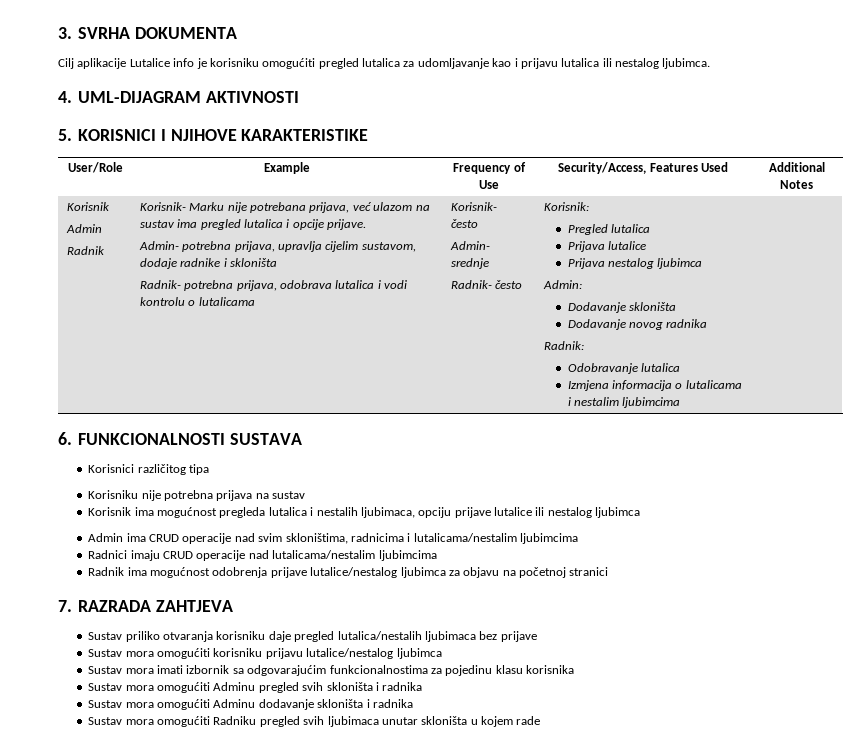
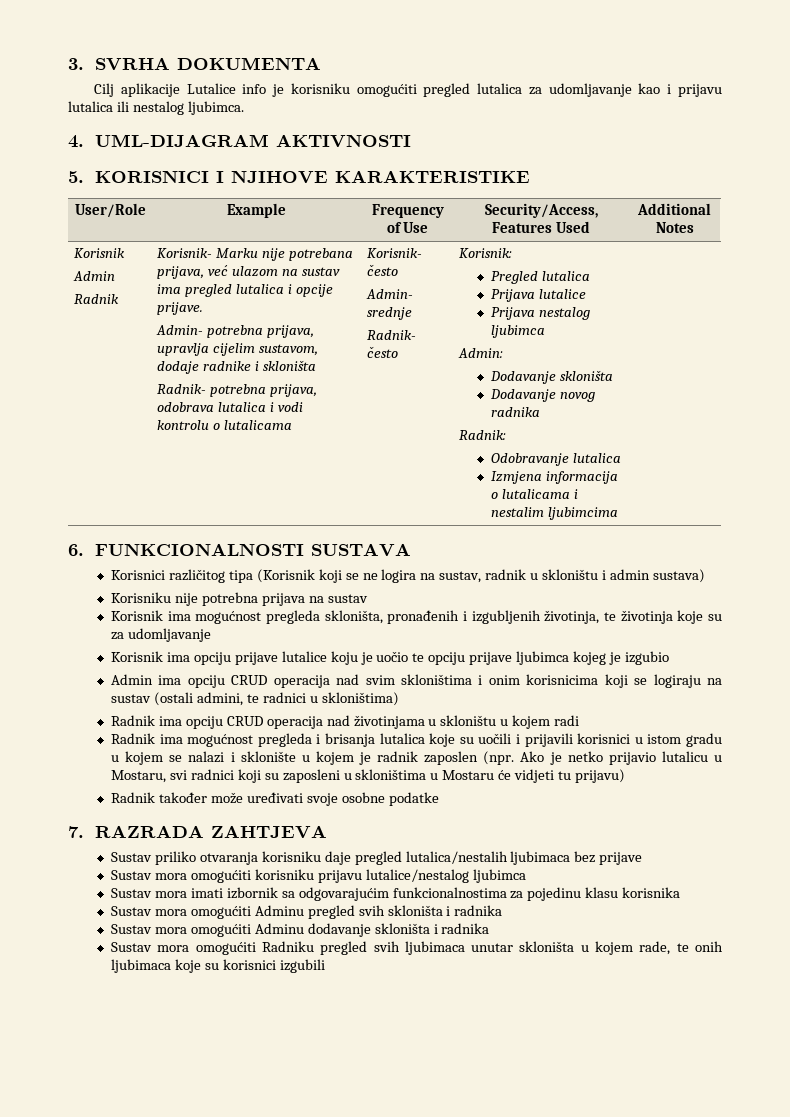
- Korisnici različitog tipa
+ Korisnici različitog tipa (Korisnik koji se ne logira na sustav, radnik u skloništu i admin sustava)
- Korisnik ima mogućnost pregleda lutalica i nestalih ljubimaca, opciju prijave lutalice ili nestalog ljubimca
- Admin ima CRUD operacije nad svim skloništima, radnicima i lutalicama/nestalim ljubimcima
- Radnici imaju CRUD operacije nad lutalicama/nestalim ljubimcima
- Radnik ima mogućnost odobrenja prijave lutalice/nestalog ljubimca za objavu na početnoj stranici
+ Korisnik ima mogućnost pregleda skloništa, pronađenih i izgubljenih životinja, te životinja koje su za udomljavanje
+ Korisnik ima opciju prijave lutalice koju je uočio te opciju prijave ljubimca kojeg je izgubio
+ Admin ima opciju CRUD operacija nad svim skloništima i onim korisnicima koji se logiraju na sustav (ostali admini, te radnici u skloništima)
+ Radnik ima opciju CRUD operacija nad životinjama u skloništu u kojem radi
+ Radnik ima mogućnost pregleda i brisanja lutalica koje su uočili i prijavili korisnici u istom gradu u kojem se nalazi i sklonište u kojem je radnik zaposlen (npr. Ako je netko prijavio lutalicu u Mostaru, svi radnici koji su zaposleni u skloništima u Mostaru će vidjeti tu prijavu)
+ Radnik također može uređivati svoje osobne podatke
- Sustav mora omogućiti Radniku pregled svih ljubimaca unutar skloništa u kojem rade
+ Sustav mora omogućiti Radniku pregled svih ljubimaca unutar skloništa u kojem rade, te onih ljubimaca koje su korisnici izgubili

